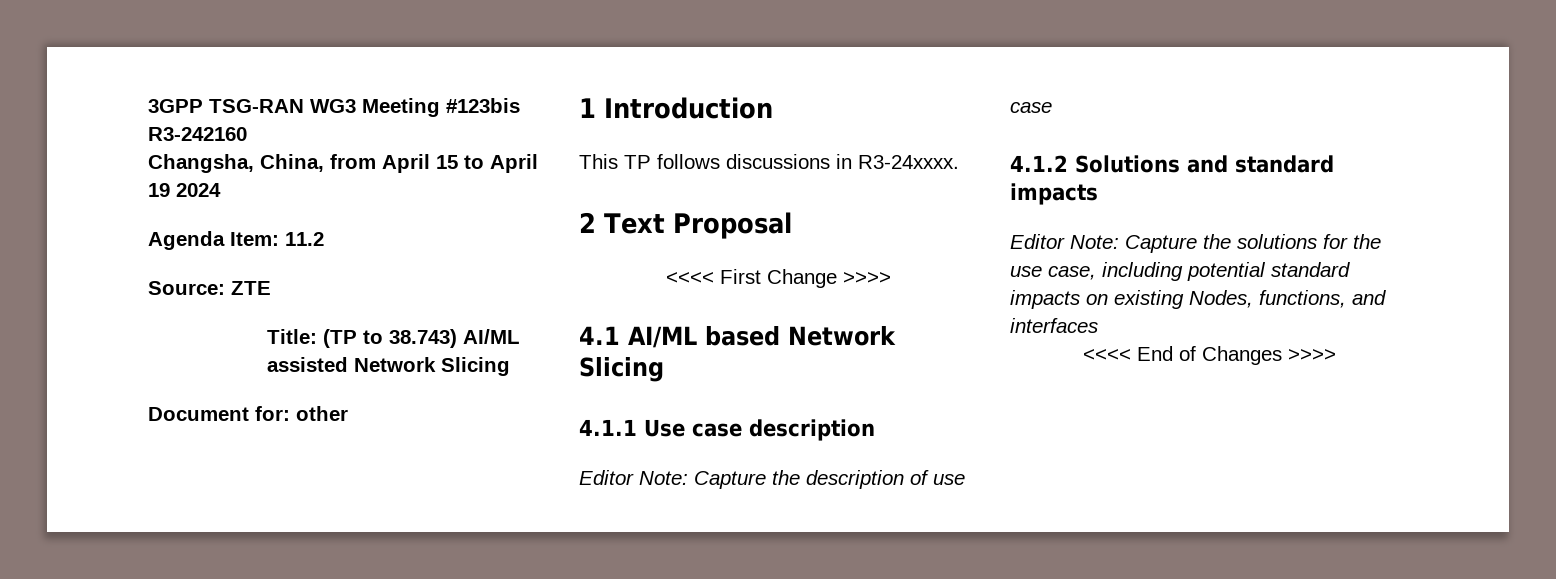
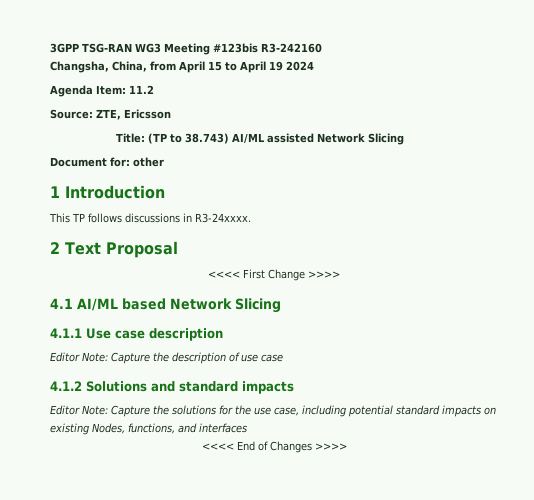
- Source: ZTE
+ Source: ZTE, Ericsson

